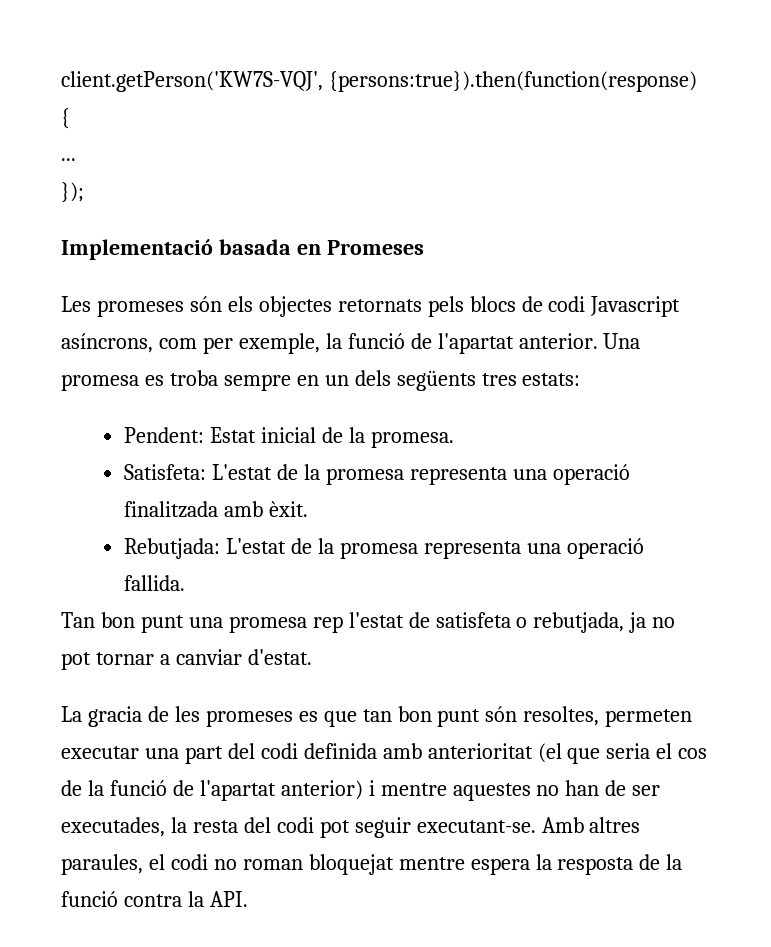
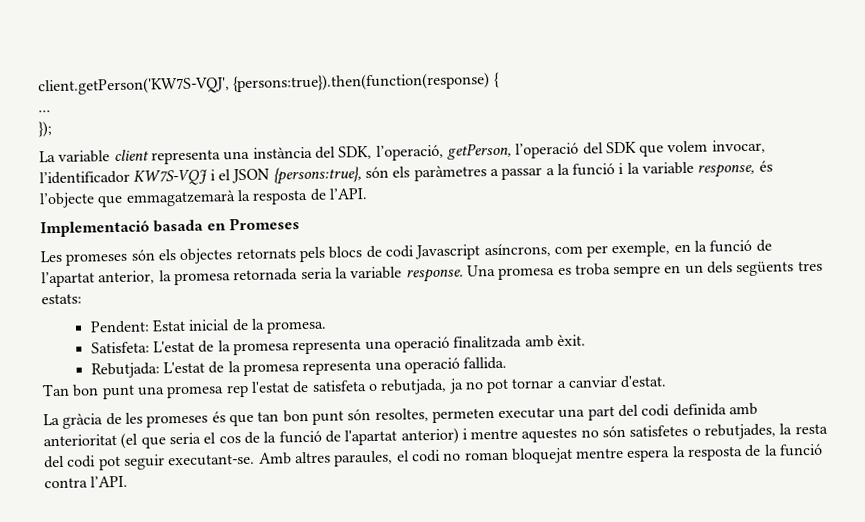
+ La variable client representa una instància del SDK, l’operació, getPerson, l’operació del SDK que volem invocar, l’identificador KW7S-VQJ i el JSON {persons:true}, són els paràmetres a passar a la funció i la variable response, és l’objecte que emmagatzemarà la resposta de l’API.
- Les promeses són els objectes retornats pels blocs de codi Javascript asíncrons, com per exemple, la funció de l'apartat anterior.
+ Les promeses són els objectes retornats pels blocs de codi Javascript asíncrons, com per exemple, en la funció de l’apartat anterior, la promesa retornada seria la variable response.
- La gracia de les promeses es que tan bon punt són resoltes, permeten executar una part del codi definida amb anterioritat (el que seria el cos de la funció de l'apartat anterior) i mentre aquestes no han de ser executades, la resta del codi pot seguir executant-se.
+ La gràcia de les promeses és que tan bon punt són resoltes, permeten executar una part del codi definida amb anterioritat (el que seria el cos de la funció de l'apartat anterior) i mentre aquestes no són satisfetes o rebutjades, la resta del codi pot seguir executant-se.
- Amb altres paraules, el codi no roman bloquejat mentre espera la resposta de la funció contra la API.
+ Amb altres paraules, el codi no roman bloquejat mentre espera la resposta de la funció contra l’API.

